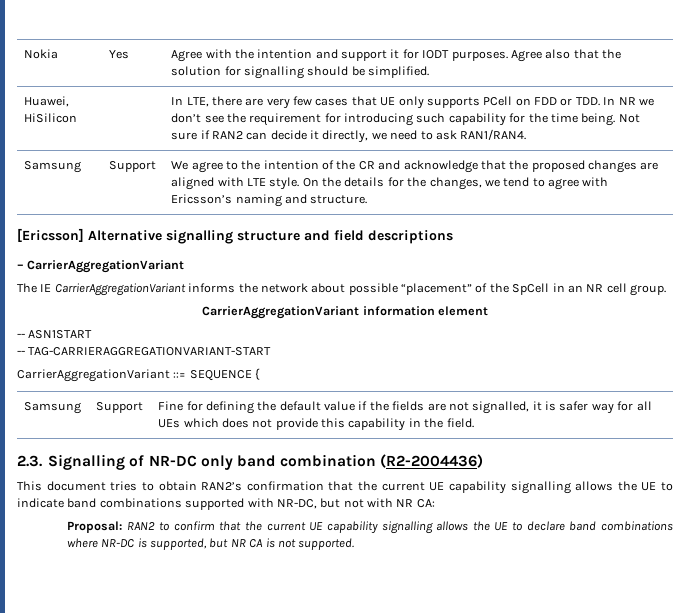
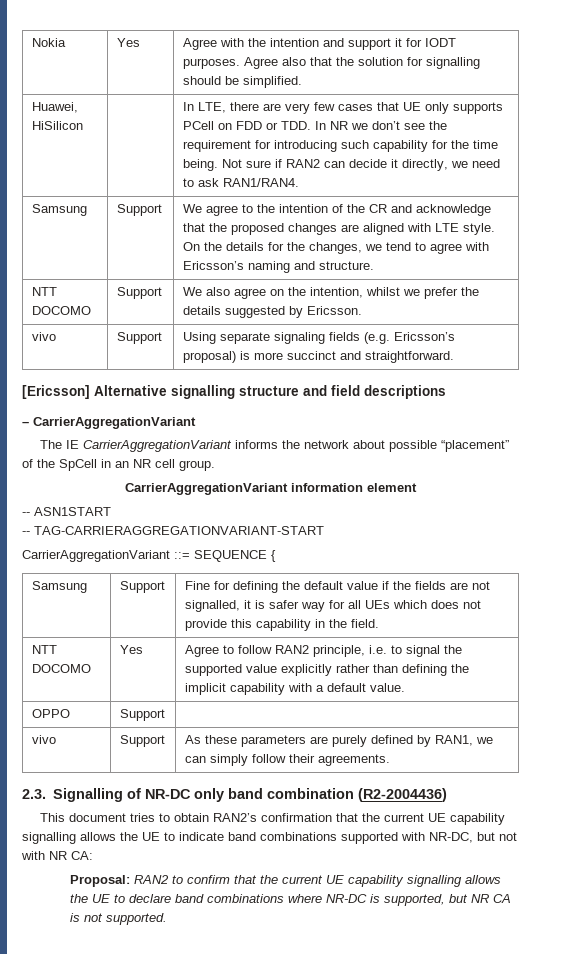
+ NTT DOCOMO | Support | We also agree on the intention, whilst we prefer the details suggested by Ericsson.
+ vivo | Support | Using separate signaling fields (e.g. Ericsson’s proposal) is more succinct and straightforward.
+ NTT DOCOMO | Yes | Agree to follow RAN2 principle, i.e. to signal the supported value explicitly rather than defining the implicit capability with a default value.
+ OPPO | Support |
+ vivo | Support | As these parameters are purely defined by RAN1, we can simply follow their agreements.

